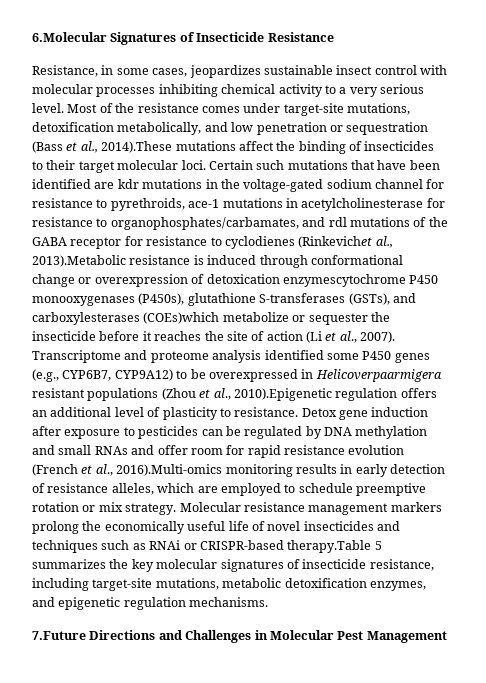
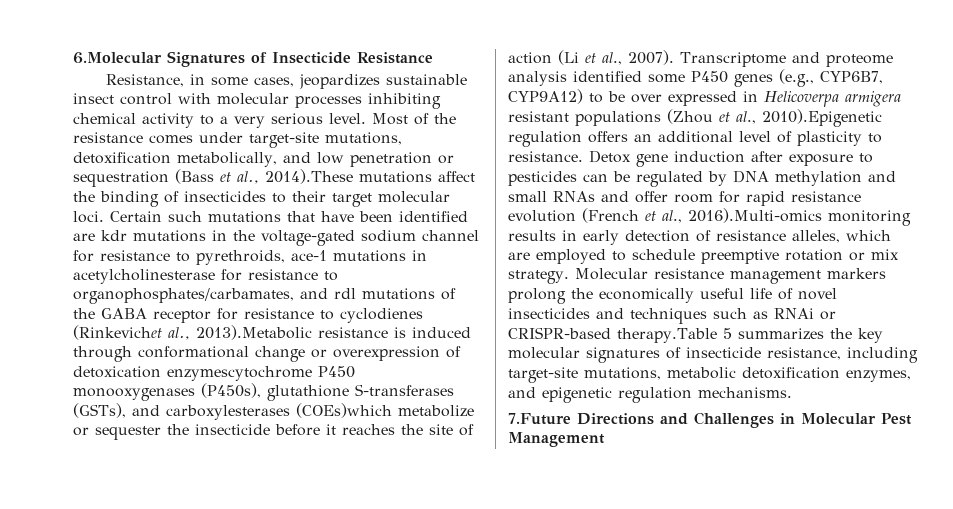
- Transcriptome and proteome analysis identified some P450 genes (e.g., CYP6B7, CYP9A12) to be overexpressed in Helicoverpaarmigera resistant populations (Zhou et al., 2010).Epigenetic regulation offers an additional level of plasticity to resistance.
+ Transcriptome and proteome analysis identified some P450 genes (e.g., CYP6B7, CYP9A12) to be over expressed in Helicoverpa armigera resistant populations (Zhou et al., 2010).Epigenetic regulation offers an additional level of plasticity to resistance.

